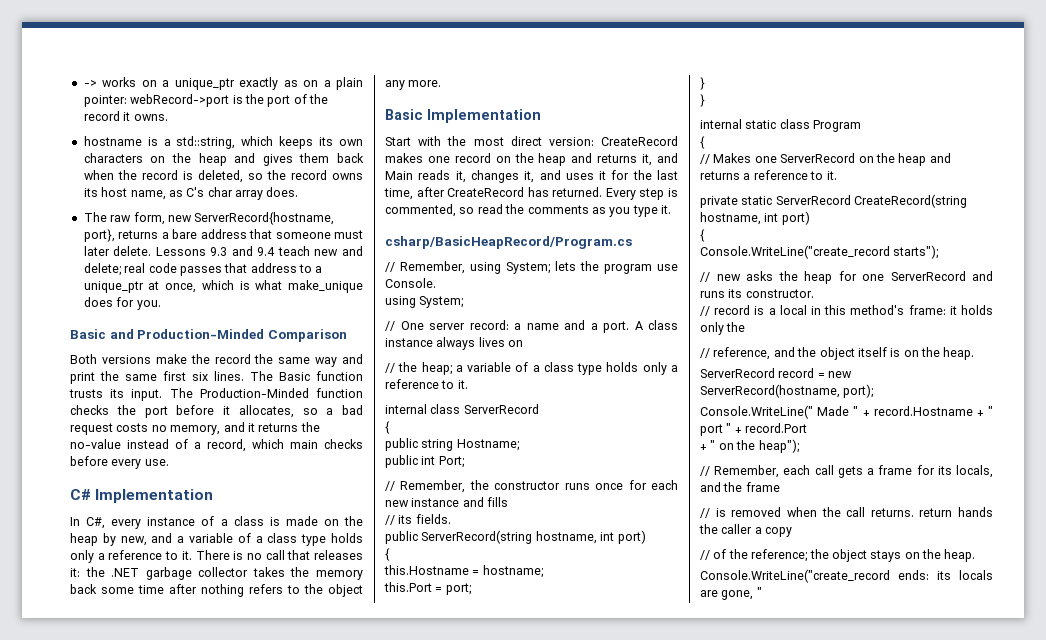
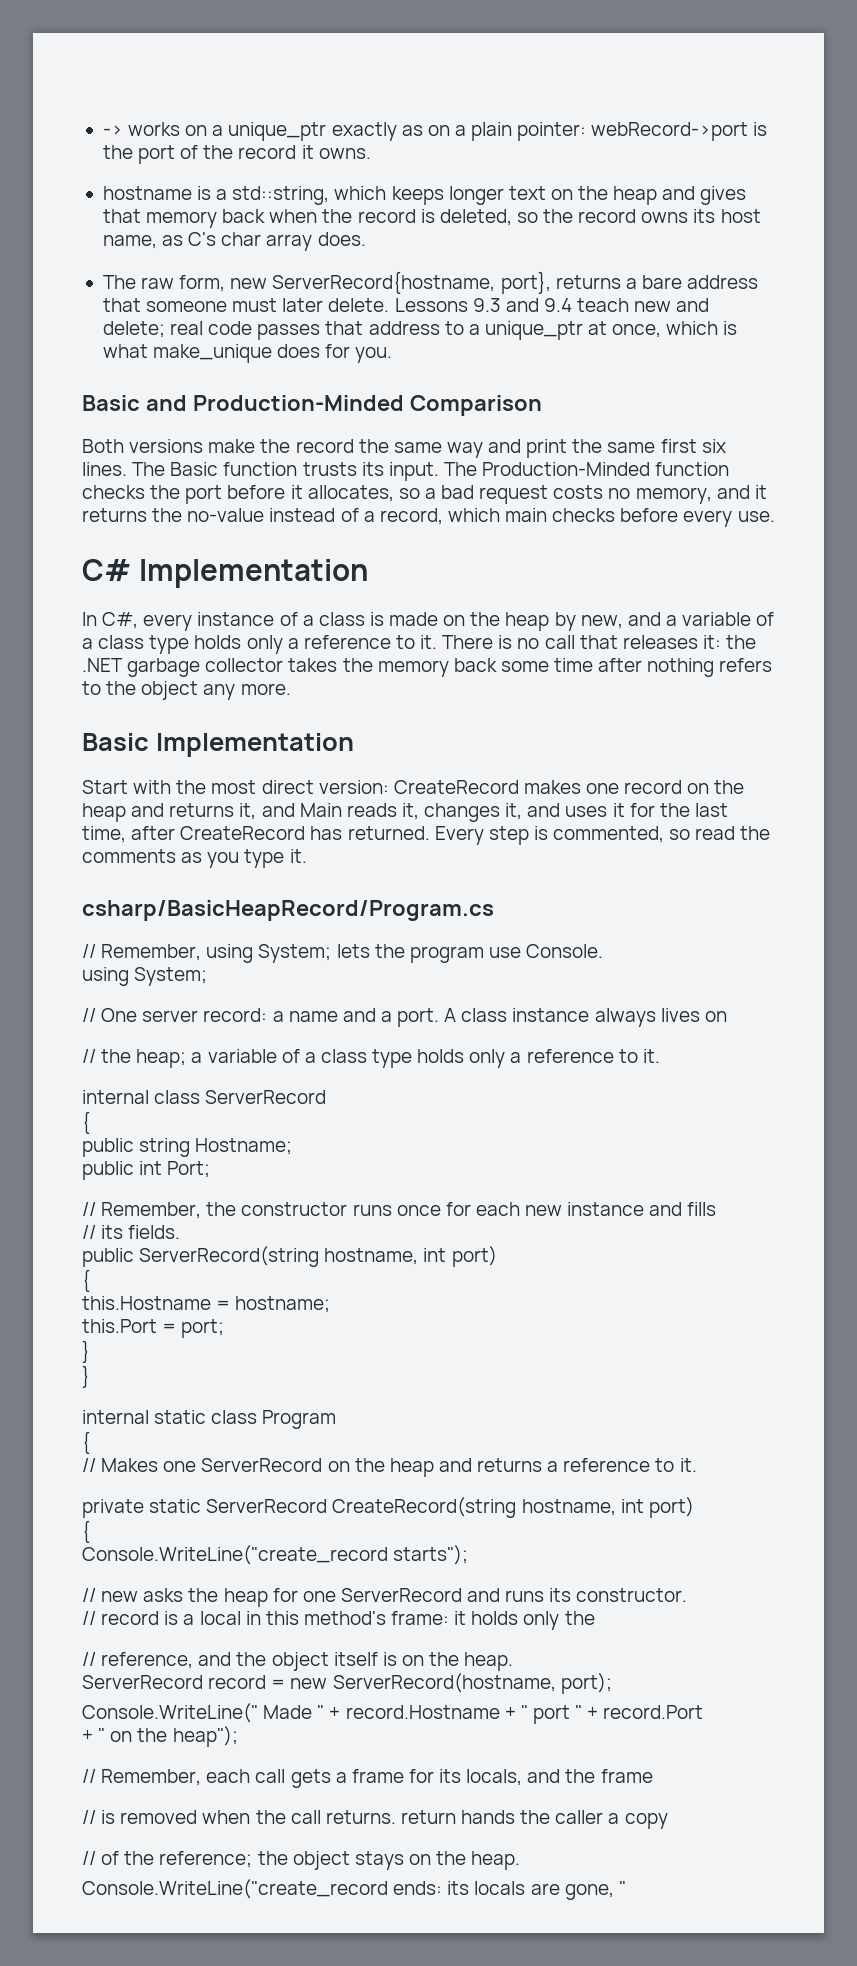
- hostname is a std::string, which keeps its own characters on the heap and gives them back when the record is deleted, so the record owns its host name, as C's char array does.
+ hostname is a std::string, which keeps longer text on the heap and gives that memory back when the record is deleted, so the record owns its host name, as C's char array does.

